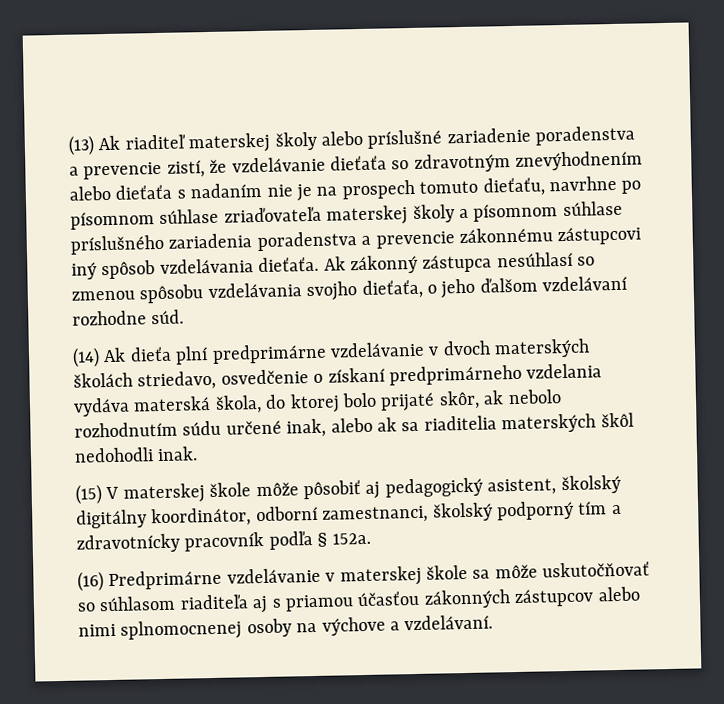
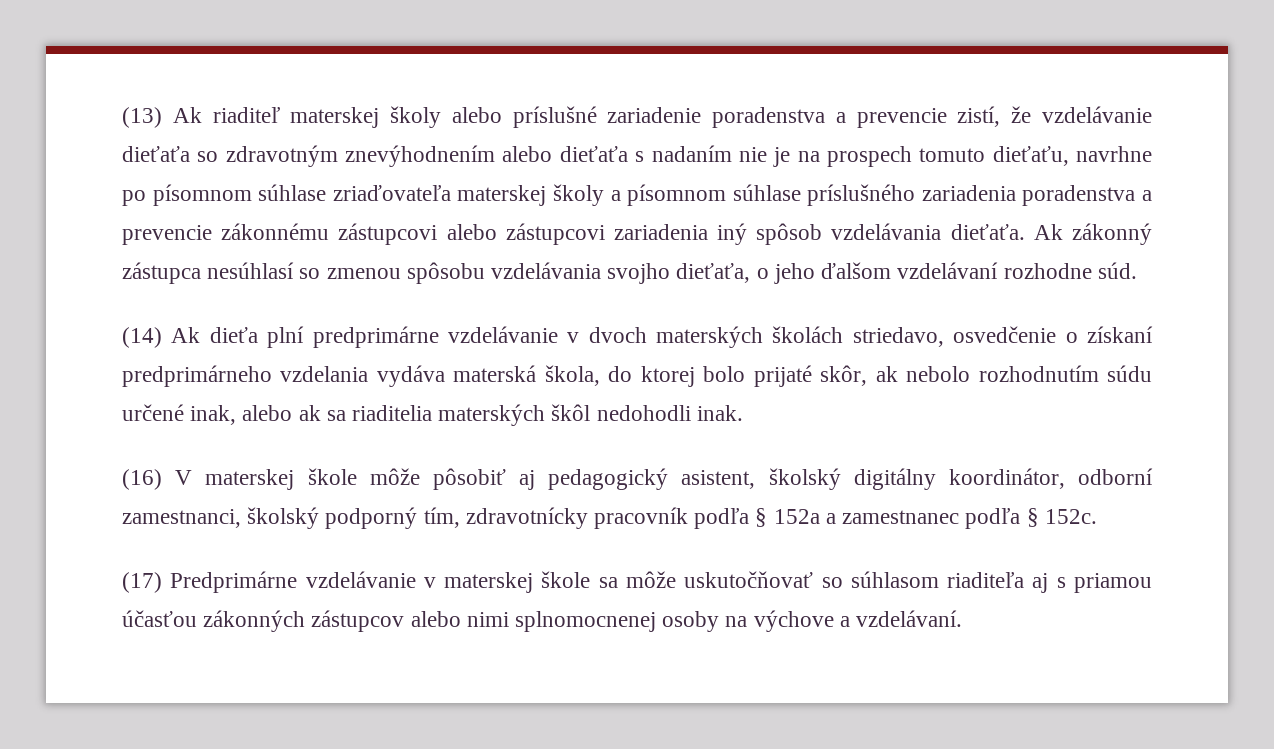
- (13) Ak riaditeľ materskej školy alebo príslušné zariadenie poradenstva a prevencie zistí, že vzdelávanie dieťaťa so zdravotným znevýhodnením alebo dieťaťa s nadaním nie je na prospech tomuto dieťaťu, navrhne po písomnom súhlase zriaďovateľa materskej školy a písomnom súhlase príslušného zariadenia poradenstva a prevencie zákonnému zástupcovi iný spôsob vzdelávania dieťaťa.
+ (13) Ak riaditeľ materskej školy alebo príslušné zariadenie poradenstva a prevencie zistí, že vzdelávanie dieťaťa so zdravotným znevýhodnením alebo dieťaťa s nadaním nie je na prospech tomuto dieťaťu, navrhne po písomnom súhlase zriaďovateľa materskej školy a písomnom súhlase príslušného zariadenia poradenstva a prevencie zákonnému zástupcovi alebo zástupcovi zariadenia iný spôsob vzdelávania dieťaťa.
- (15) V materskej škole môže pôsobiť aj pedagogický asistent, školský digitálny koordinátor, odborní zamestnanci, školský podporný tím a zdravotnícky pracovník podľa § 152a.
- (16) Predprimárne vzdelávanie v materskej škole sa môže uskutočňovať so súhlasom riaditeľa aj s priamou účasťou zákonných zástupcov alebo nimi splnomocnenej osoby na výchove a vzdelávaní.
+ (16) V materskej škole môže pôsobiť aj pedagogický asistent, školský digitálny koordinátor, odborní zamestnanci, školský podporný tím, zdravotnícky pracovník podľa § 152a a zamestnanec podľa § 152c.
+ (17) Predprimárne vzdelávanie v materskej škole sa môže uskutočňovať so súhlasom riaditeľa aj s priamou účasťou zákonných zástupcov alebo nimi splnomocnenej osoby na výchove a vzdelávaní.

